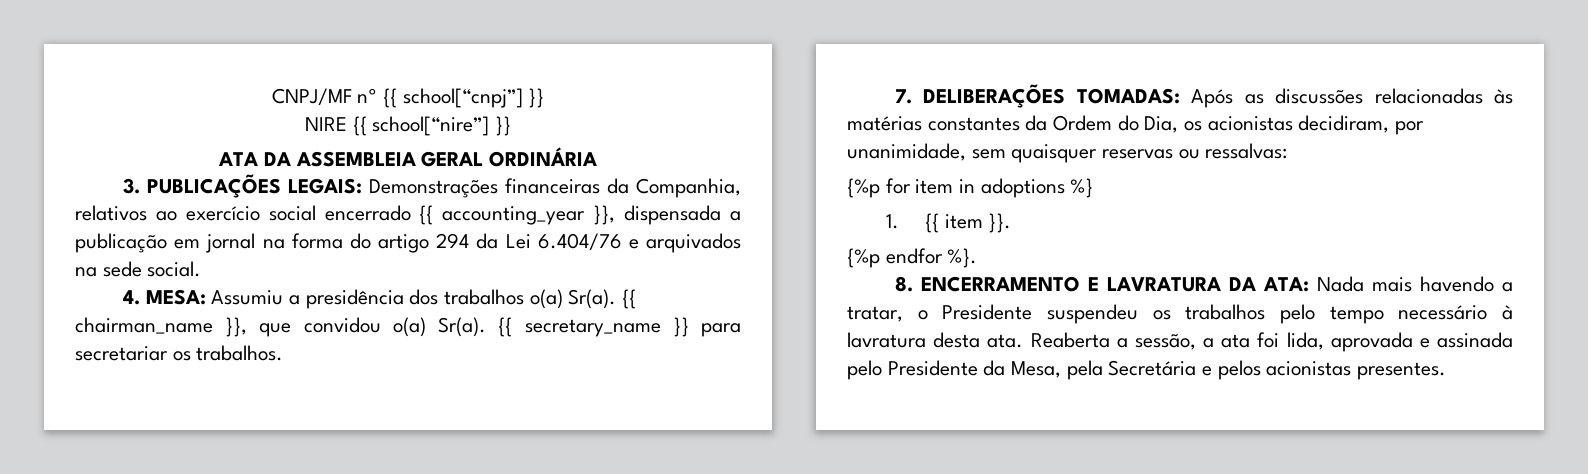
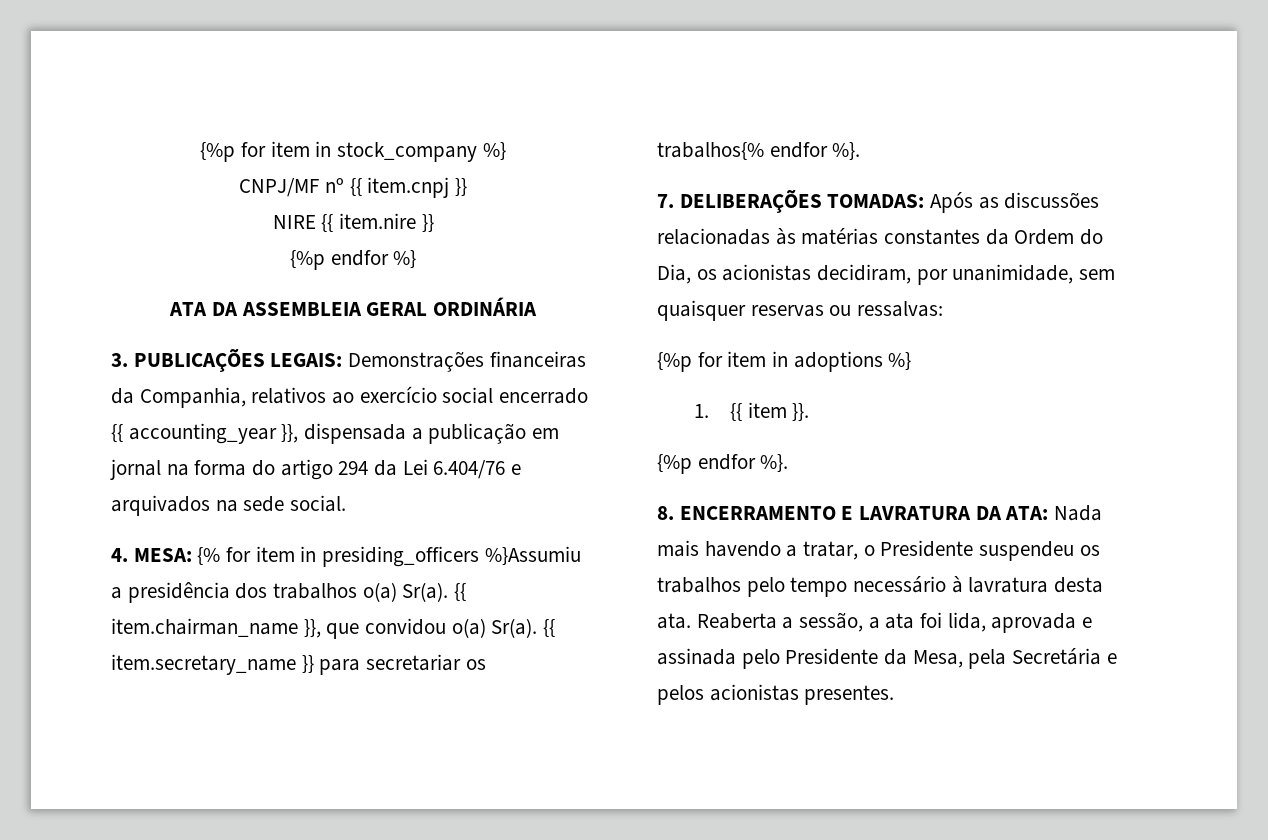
+ {%p for item in stock_company %}
- CNPJ/MF nº {{ school[“cnpj”] }}
+ CNPJ/MF nº {{ item.cnpj }}
- NIRE {{ school[“nire”] }}
+ NIRE {{ item.nire }}
+ {%p endfor %}
- 4. MESA: Assumiu a presidência dos trabalhos o(a) Sr(a).
+ 4. MESA: {% for item in presiding_officers %}Assumiu a presidência dos trabalhos o(a) Sr(a).
- {{ chairman_name }}, que convidou o(a) Sr(a).
+ {{ item.chairman_name }}, que convidou o(a) Sr(a).
- {{ secretary_name }} para secretariar os trabalhos.
+ {{ item.secretary_name }} para secretariar os trabalhos{% endfor %}.

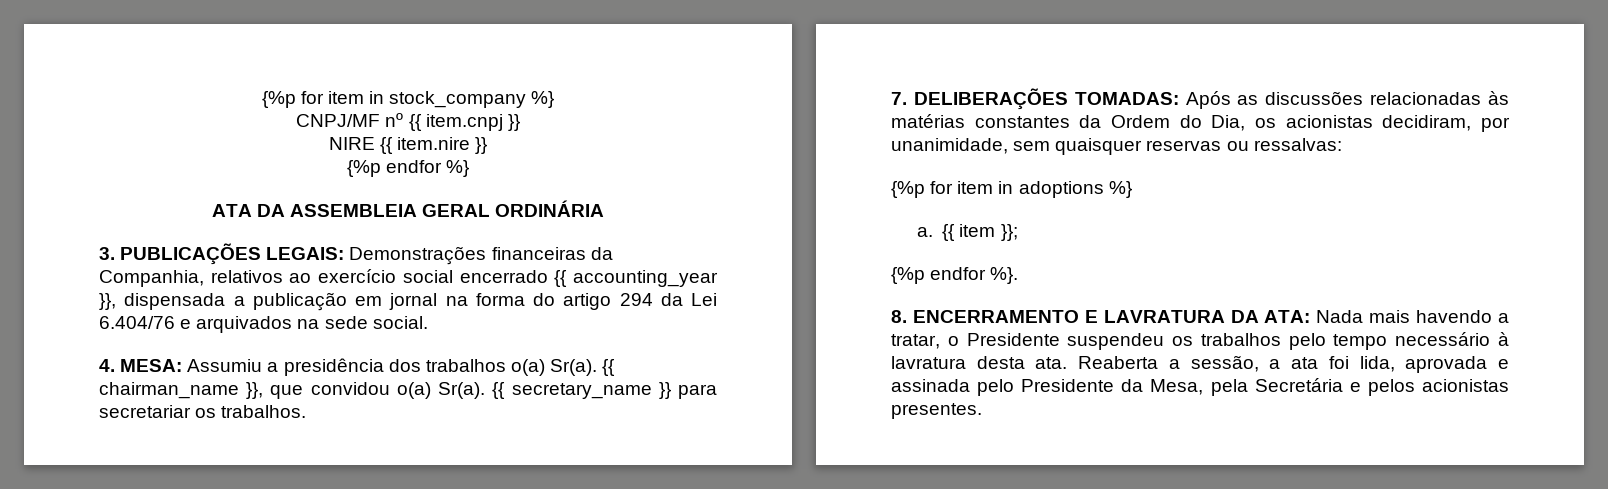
- 4. MESA: {% for item in presiding_officers %}Assumiu a presidência dos trabalhos o(a) Sr(a).
+ 4. MESA: Assumiu a presidência dos trabalhos o(a) Sr(a).
- {{ item.chairman_name }}, que convidou o(a) Sr(a).
+ {{ chairman_name }}, que convidou o(a) Sr(a).
- {{ item.secretary_name }} para secretariar os trabalhos{% endfor %}.
+ {{ secretary_name }} para secretariar os trabalhos.
- 1. {{ item }}.
+ a. {{ item }};

